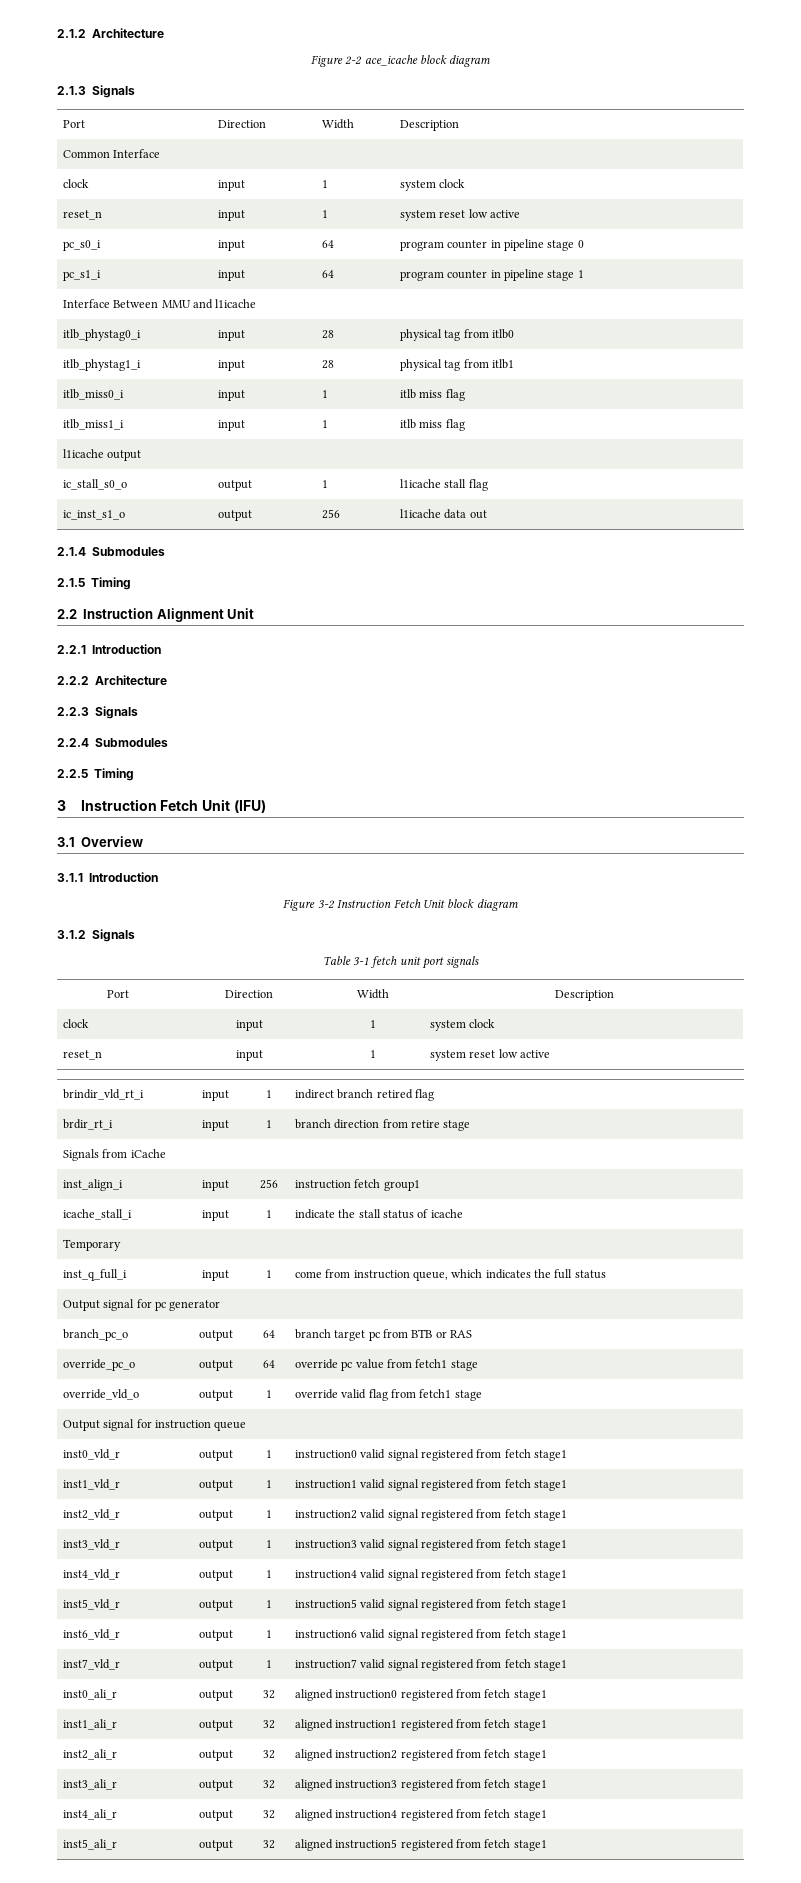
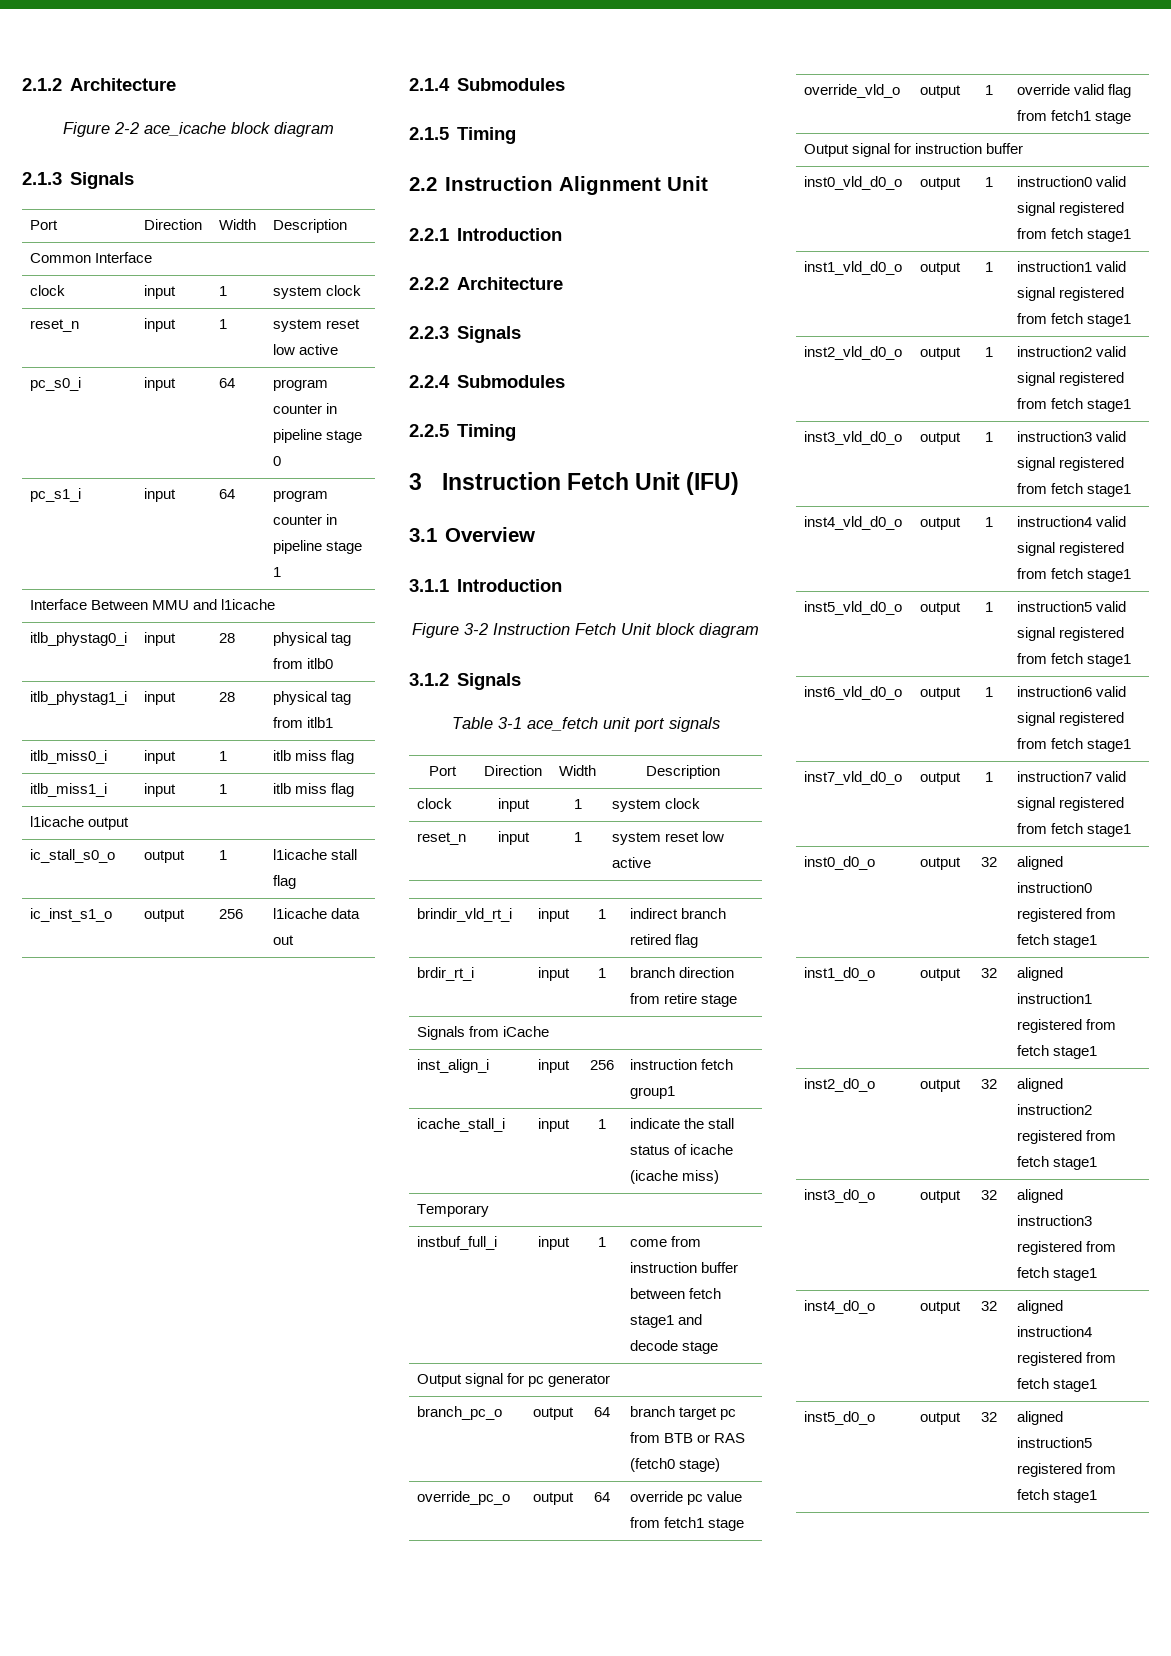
- Table 3-1 fetch unit port signals
+ Table 3-1 ace_fetch unit port signals
- icache_stall_i | input | 1 | indicate the stall status of icache
+ icache_stall_i | input | 1 | indicate the stall status of icache (icache miss)
- inst_q_full_i | input | 1 | come from instruction queue, which indicates the full status
+ instbuf_full_i | input | 1 | come from instruction buffer between fetch stage1 and decode stage
- branch_pc_o | output | 64 | branch target pc from BTB or RAS
+ branch_pc_o | output | 64 | branch target pc from BTB or RAS (fetch0 stage)
- Output signal for instruction queue
- inst0_vld_r | output | 1 | instruction0 valid signal registered from fetch stage1
+ Output signal for instruction buffer
+ inst0_vld_d0_o | output | 1 | instruction0 valid signal registered from fetch stage1
- inst1_vld_r | output | 1 | instruction1 valid signal registered from fetch stage1
+ inst1_vld_d0_o | output | 1 | instruction1 valid signal registered from fetch stage1
- inst2_vld_r | output | 1 | instruction2 valid signal registered from fetch stage1
+ inst2_vld_d0_o | output | 1 | instruction2 valid signal registered from fetch stage1
- inst3_vld_r | output | 1 | instruction3 valid signal registered from fetch stage1
+ inst3_vld_d0_o | output | 1 | instruction3 valid signal registered from fetch stage1
- inst4_vld_r | output | 1 | instruction4 valid signal registered from fetch stage1
+ inst4_vld_d0_o | output | 1 | instruction4 valid signal registered from fetch stage1
- inst5_vld_r | output | 1 | instruction5 valid signal registered from fetch stage1
+ inst5_vld_d0_o | output | 1 | instruction5 valid signal registered from fetch stage1
- inst6_vld_r | output | 1 | instruction6 valid signal registered from fetch stage1
+ inst6_vld_d0_o | output | 1 | instruction6 valid signal registered from fetch stage1
- inst7_vld_r | output | 1 | instruction7 valid signal registered from fetch stage1
+ inst7_vld_d0_o | output | 1 | instruction7 valid signal registered from fetch stage1
- inst0_ali_r | output | 32 | aligned instruction0 registered from fetch stage1
+ inst0_d0_o | output | 32 | aligned instruction0 registered from fetch stage1
- inst1_ali_r | output | 32 | aligned instruction1 registered from fetch stage1
+ inst1_d0_o | output | 32 | aligned instruction1 registered from fetch stage1
- inst2_ali_r | output | 32 | aligned instruction2 registered from fetch stage1
+ inst2_d0_o | output | 32 | aligned instruction2 registered from fetch stage1
- inst3_ali_r | output | 32 | aligned instruction3 registered from fetch stage1
+ inst3_d0_o | output | 32 | aligned instruction3 registered from fetch stage1
- inst4_ali_r | output | 32 | aligned instruction4 registered from fetch stage1
+ inst4_d0_o | output | 32 | aligned instruction4 registered from fetch stage1
- inst5_ali_r | output | 32 | aligned instruction5 registered from fetch stage1
+ inst5_d0_o | output | 32 | aligned instruction5 registered from fetch stage1

